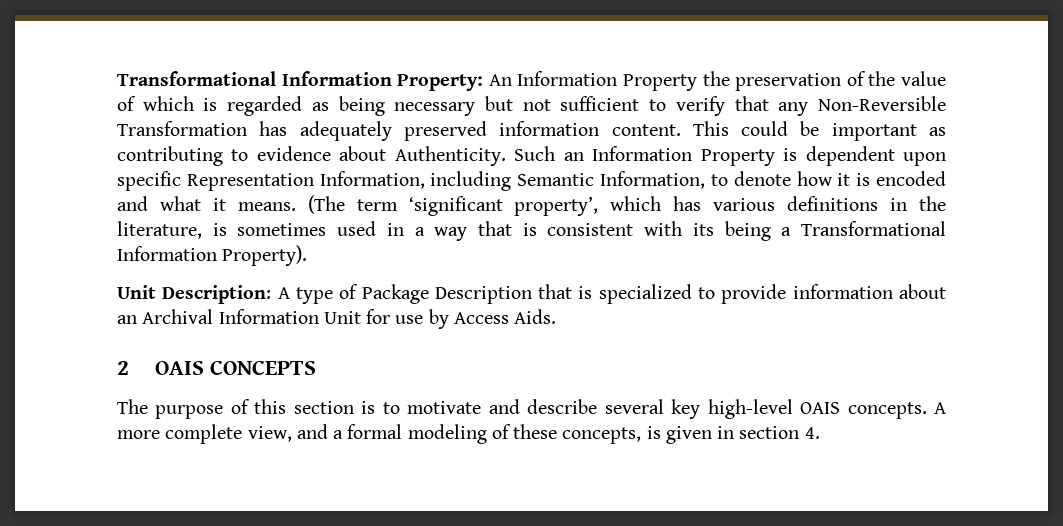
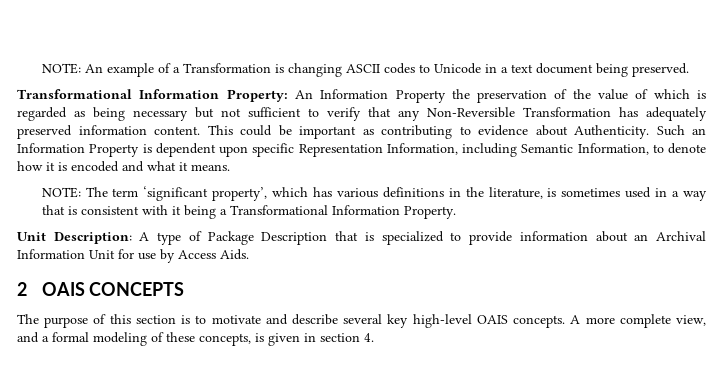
+ NOTE: An example of a Transformation is changing ASCII codes to Unicode in a text document being preserved.
- Such an Information Property is dependent upon specific Representation Information, including Semantic Information, to denote how it is encoded and what it means. (The term ‘significant property’, which has various definitions in the literature, is sometimes used in a way that is consistent with its being a Transformational Information Property).
+ Such an Information Property is dependent upon specific Representation Information, including Semantic Information, to denote how it is encoded and what it means.
+ NOTE: The term ‘significant property’, which has various definitions in the literature, is sometimes used in a way that is consistent with it being a Transformational Information Property.

